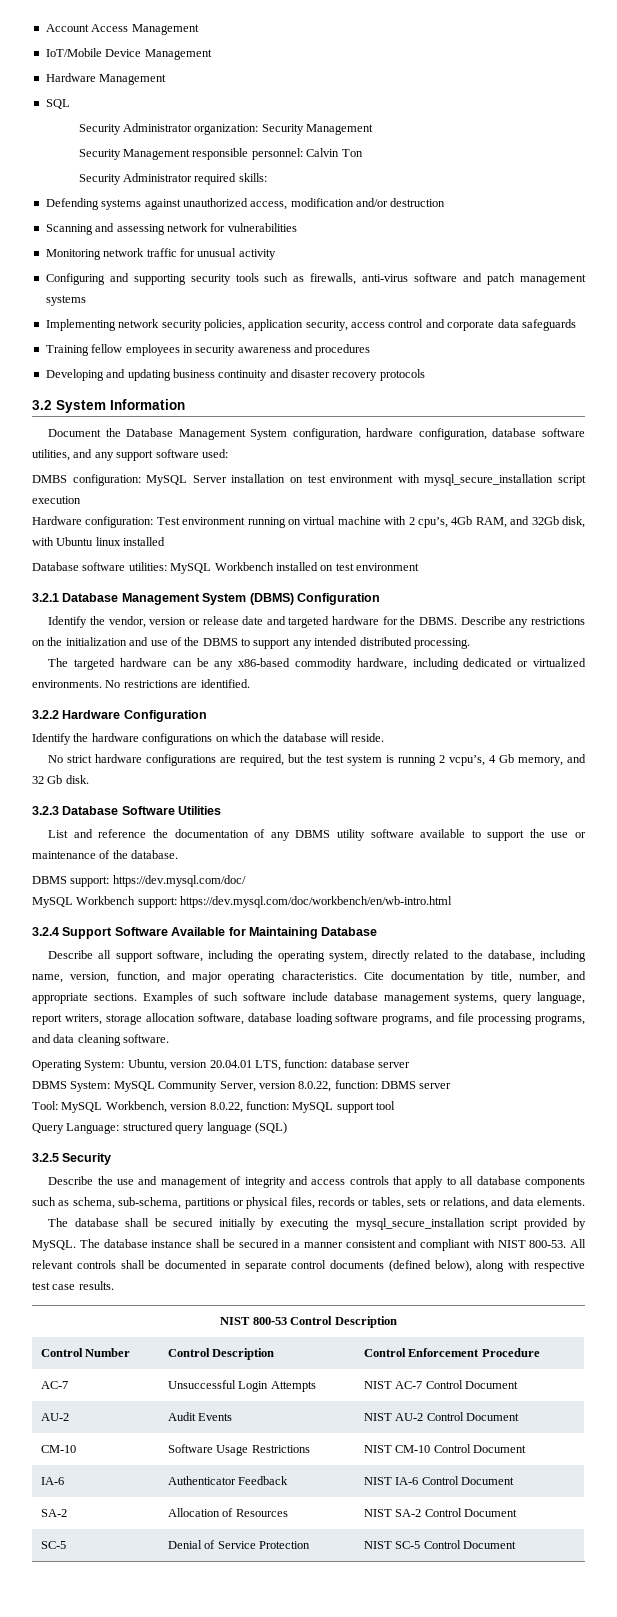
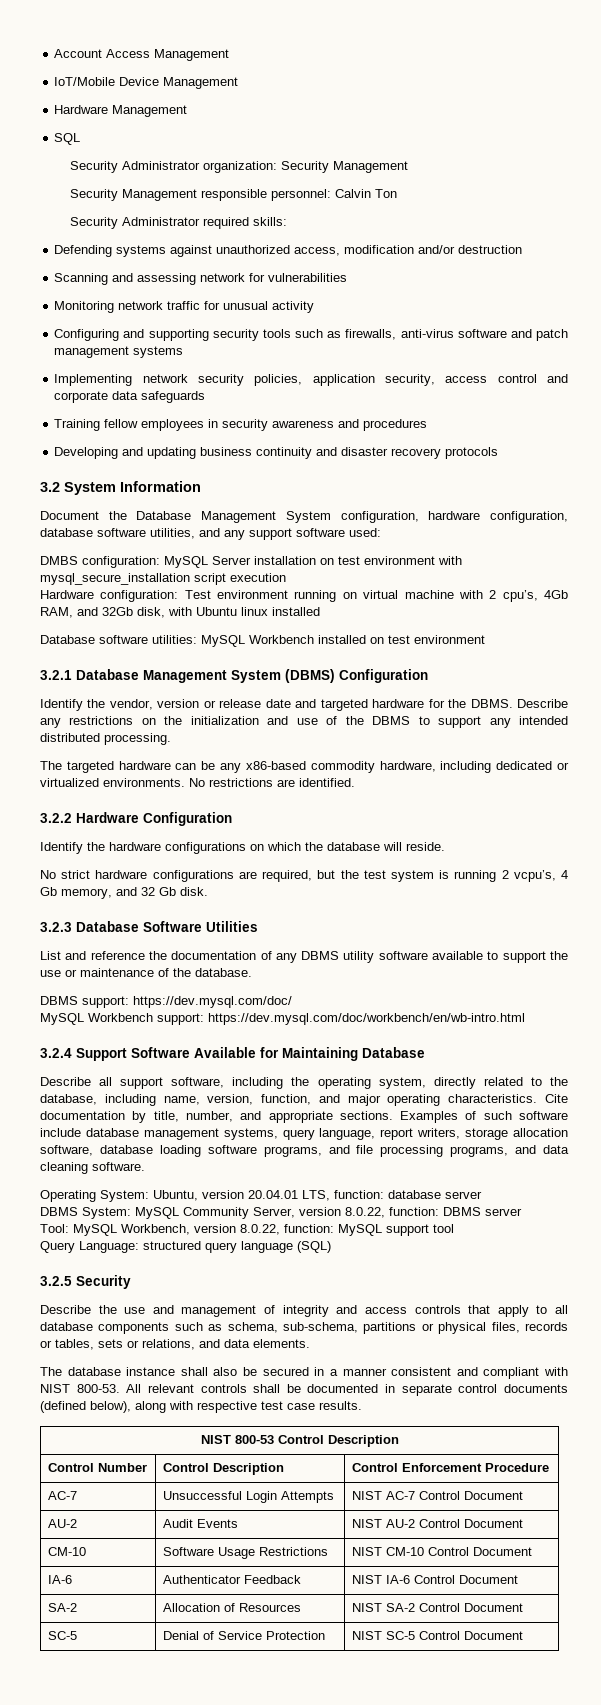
- The database shall be secured initially by executing the mysql_secure_installation script provided by MySQL. The database instance shall be secured in a manner consistent and compliant with NIST 800-53.
+ The database instance shall also be secured in a manner consistent and compliant with NIST 800-53.

